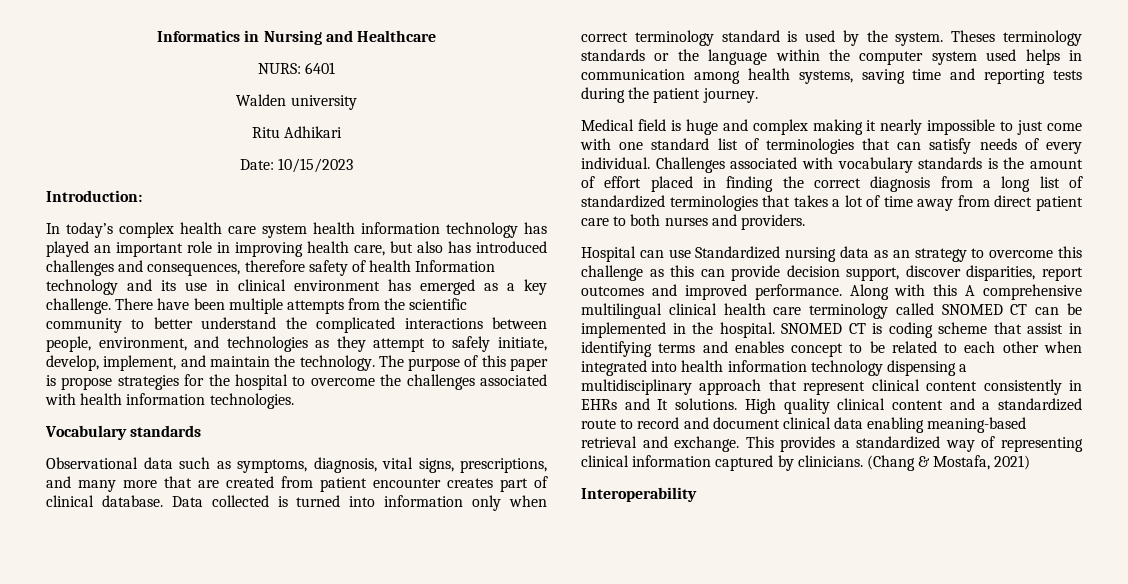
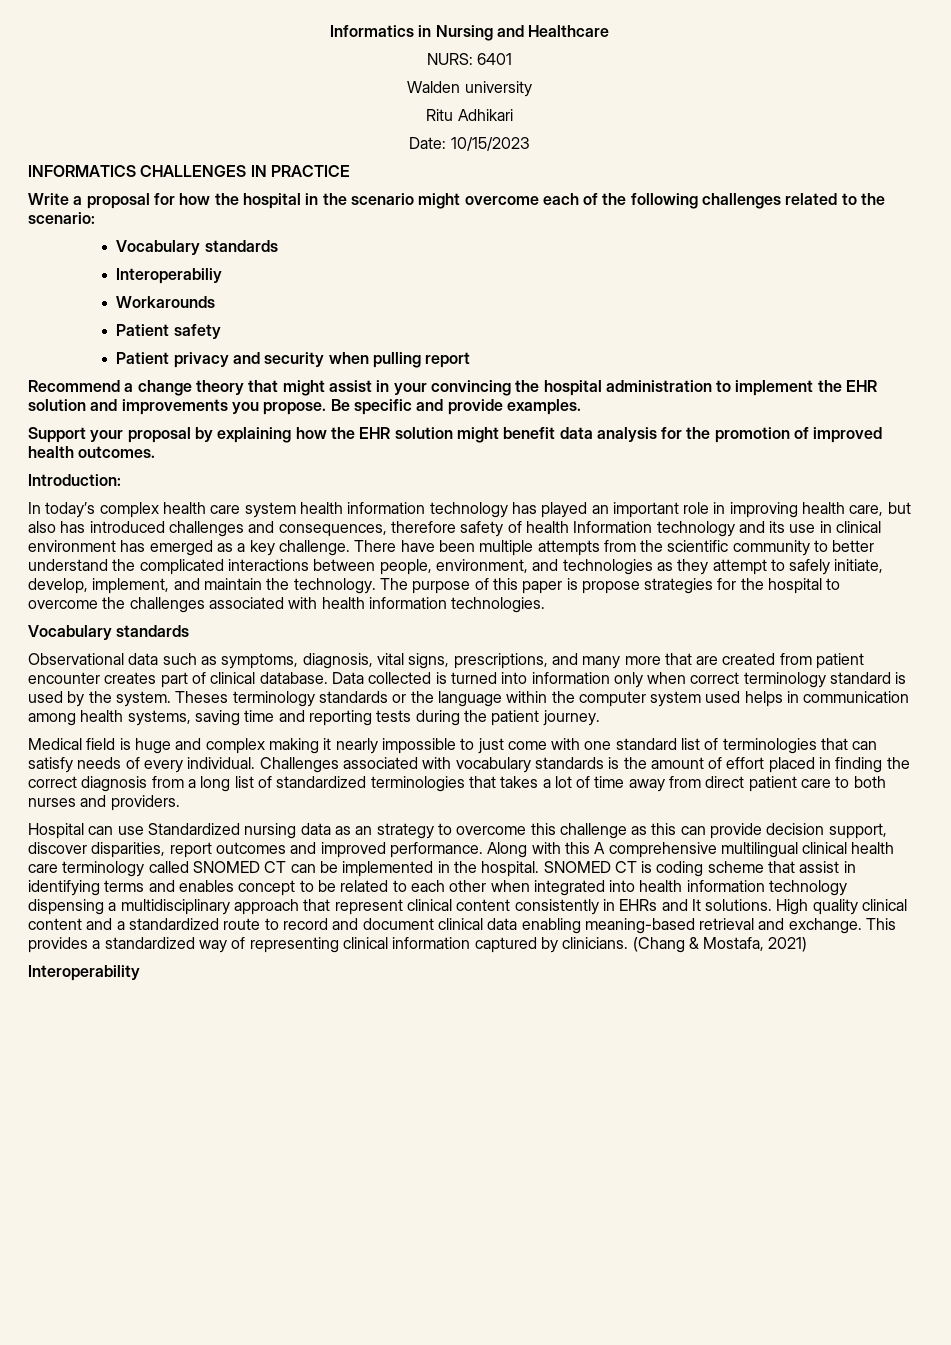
+ INFORMATICS CHALLENGES IN PRACTICE
+ Write a proposal for how the hospital in the scenario might overcome each of the following challenges related to the scenario:
+ Vocabulary standards
+ Interoperabiliy
+ Workarounds
+ Patient safety
+ Patient privacy and security when pulling report
+ Recommend a change theory that might assist in your convincing the hospital administration to implement the EHR solution and improvements you propose. Be specific and provide examples.
+ Support your proposal by explaining how the EHR solution might benefit data analysis for the promotion of improved health outcomes.

